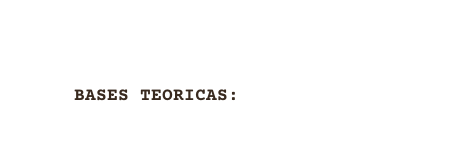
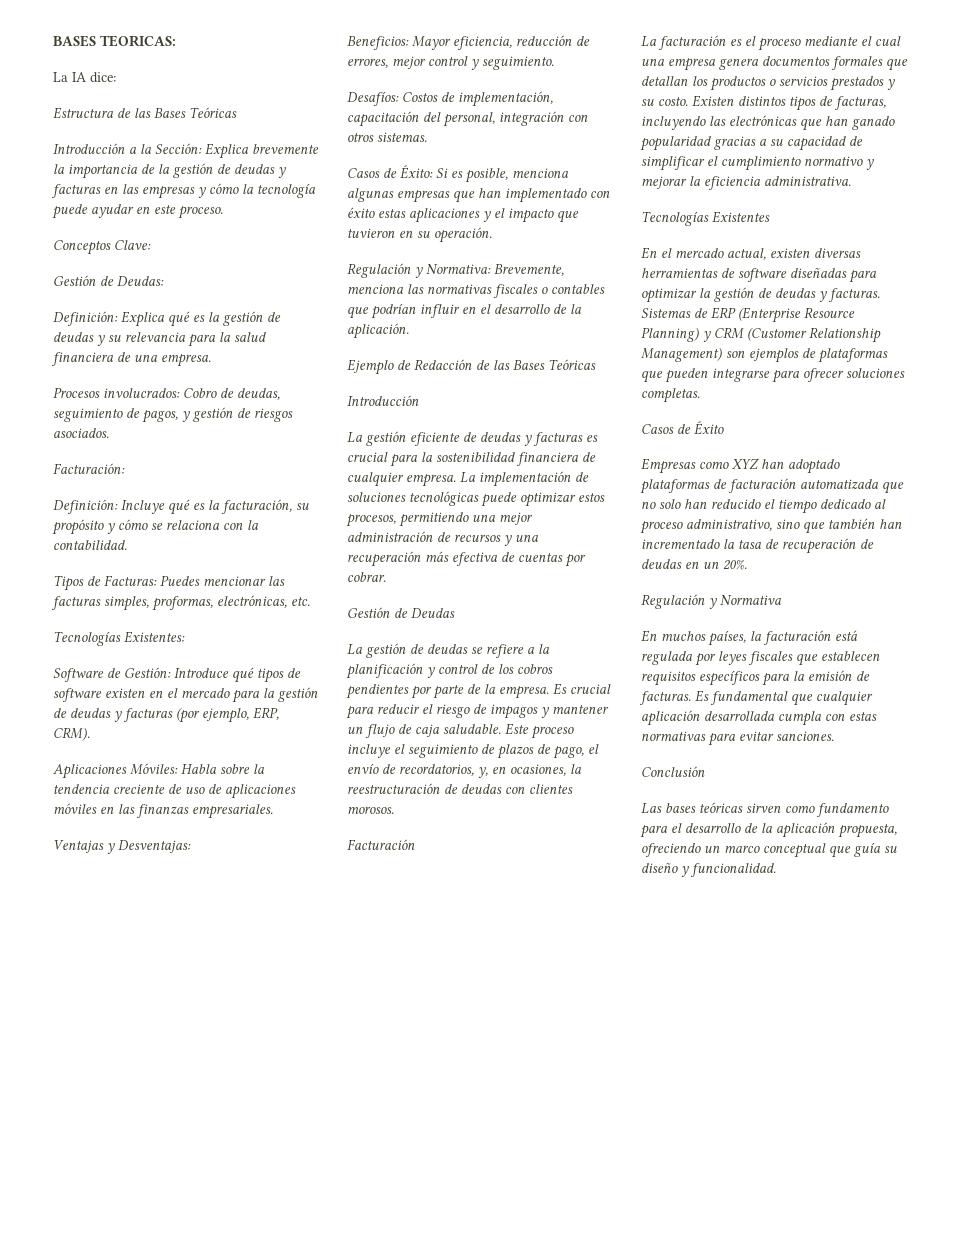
+ La IA dice:
+ Estructura de las Bases Teóricas
+ Introducción a la Sección: Explica brevemente la importancia de la gestión de deudas y facturas en las empresas y cómo la tecnología puede ayudar en este proceso.
+ Conceptos Clave:
+ Gestión de Deudas:
+ Definición: Explica qué es la gestión de deudas y su relevancia para la salud financiera de una empresa.
+ Procesos involucrados: Cobro de deudas, seguimiento de pagos, y gestión de riesgos asociados.
+ Facturación:
+ Definición: Incluye qué es la facturación, su propósito y cómo se relaciona con la contabilidad.
+ Tipos de Facturas: Puedes mencionar las facturas simples, proformas, electrónicas, etc.
+ Tecnologías Existentes:
+ Software de Gestión: Introduce qué tipos de software existen en el mercado para la gestión de deudas y facturas (por ejemplo, ERP, CRM).
+ Aplicaciones Móviles: Habla sobre la tendencia creciente de uso de aplicaciones móviles en las finanzas empresariales.
+ Ventajas y Desventajas:
+ Beneficios: Mayor eficiencia, reducción de errores, mejor control y seguimiento.
+ Desafíos: Costos de implementación, capacitación del personal, integración con otros sistemas.
+ Casos de Éxito: Si es posible, menciona algunas empresas que han implementado con éxito estas aplicaciones y el impacto que tuvieron en su operación.
+ Regulación y Normativa: Brevemente, menciona las normativas fiscales o contables que podrían influir en el desarrollo de la aplicación.
+ Ejemplo de Redacción de las Bases Teóricas
+ Introducción
+ La gestión eficiente de deudas y facturas es crucial para la sostenibilidad financiera de cualquier empresa. La implementación de soluciones tecnológicas puede optimizar estos procesos, permitiendo una mejor administración de recursos y una recuperación más efectiva de cuentas por cobrar.
+ Gestión de Deudas
+ La gestión de deudas se refiere a la planificación y control de los cobros pendientes por parte de la empresa. Es crucial para reducir el riesgo de impagos y mantener un flujo de caja saludable. Este proceso incluye el seguimiento de plazos de pago, el envío de recordatorios, y, en ocasiones, la reestructuración de deudas con clientes morosos.
+ Facturación
+ La facturación es el proceso mediante el cual una empresa genera documentos formales que detallan los productos o servicios prestados y su costo. Existen distintos tipos de facturas, incluyendo las electrónicas que han ganado popularidad gracias a su capacidad de simplificar el cumplimiento normativo y mejorar la eficiencia administrativa.
+ Tecnologías Existentes
+ En el mercado actual, existen diversas herramientas de software diseñadas para optimizar la gestión de deudas y facturas. Sistemas de ERP (Enterprise Resource Planning) y CRM (Customer Relationship Management) son ejemplos de plataformas que pueden integrarse para ofrecer soluciones completas.
+ Casos de Éxito
+ Empresas como XYZ han adoptado plataformas de facturación automatizada que no solo han reducido el tiempo dedicado al proceso administrativo, sino que también han incrementado la tasa de recuperación de deudas en un 20%.
+ Regulación y Normativa
+ En muchos países, la facturación está regulada por leyes fiscales que establecen requisitos específicos para la emisión de facturas. Es fundamental que cualquier aplicación desarrollada cumpla con estas normativas para evitar sanciones.
+ Conclusión
+ Las bases teóricas sirven como fundamento para el desarrollo de la aplicación propuesta, ofreciendo un marco conceptual que guía su diseño y funcionalidad.

